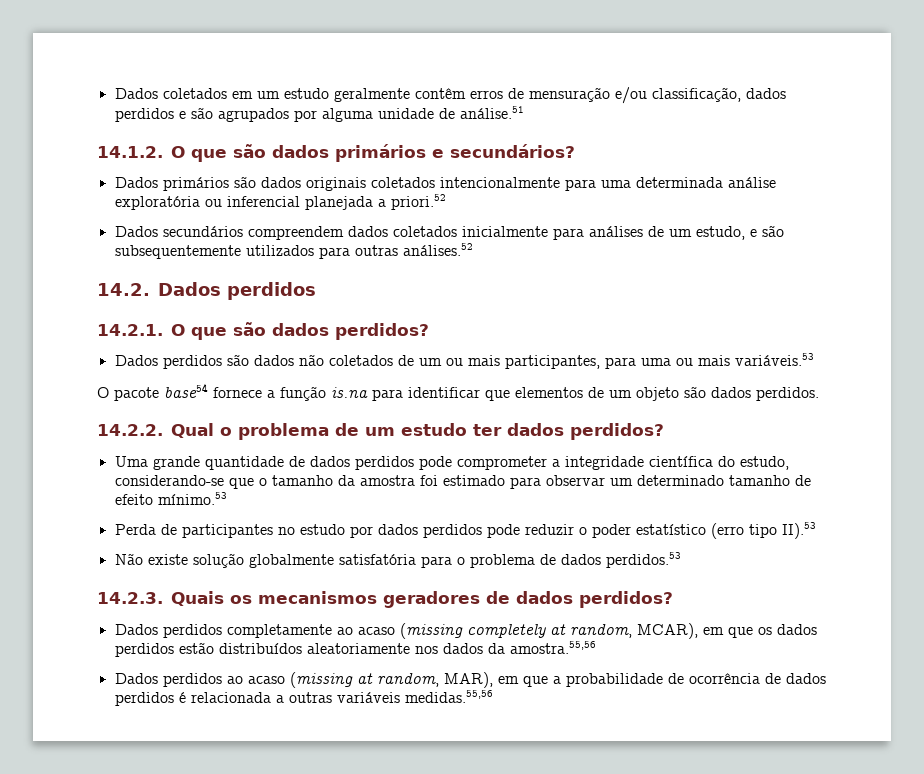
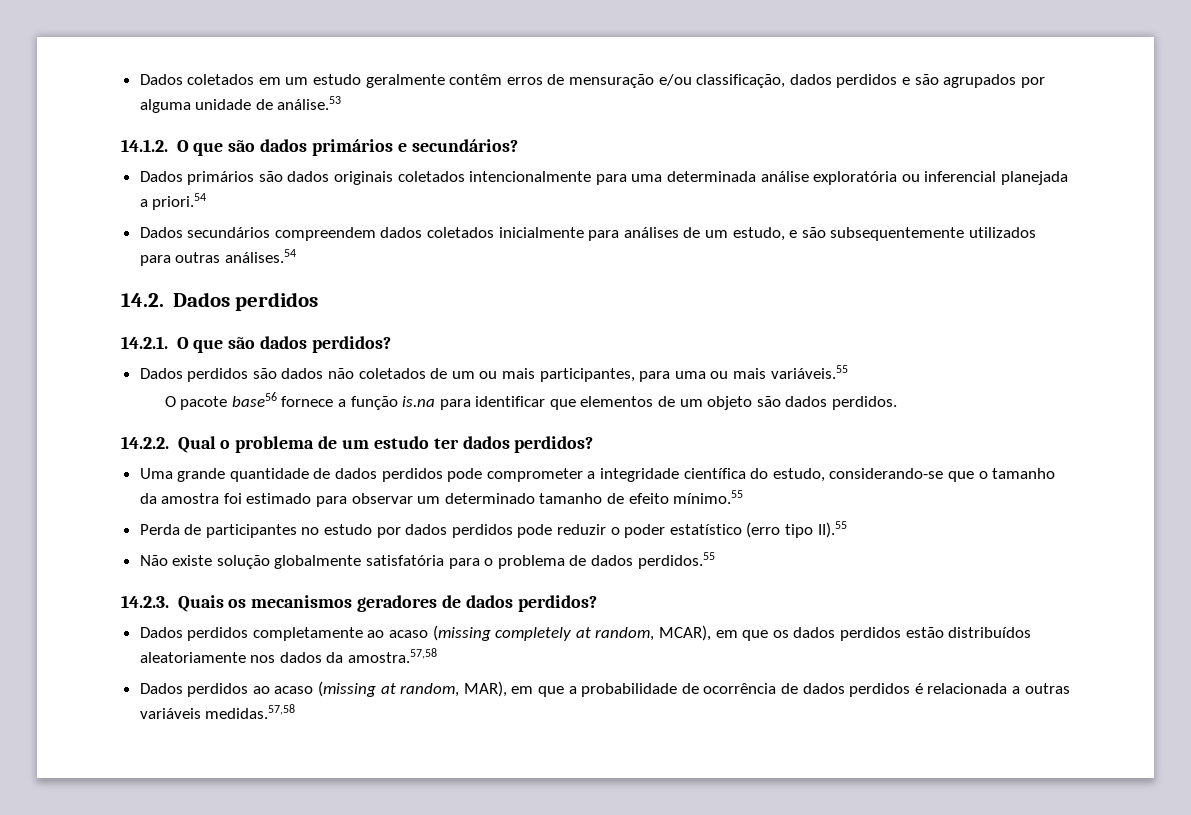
- Dados coletados em um estudo geralmente contêm erros de mensuração e/ou classificação, dados perdidos e são agrupados por alguma unidade de análise.51
+ Dados coletados em um estudo geralmente contêm erros de mensuração e/ou classificação, dados perdidos e são agrupados por alguma unidade de análise.53
- Dados primários são dados originais coletados intencionalmente para uma determinada análise exploratória ou inferencial planejada a priori.52
+ Dados primários são dados originais coletados intencionalmente para uma determinada análise exploratória ou inferencial planejada a priori.54
- Dados secundários compreendem dados coletados inicialmente para análises de um estudo, e são subsequentemente utilizados para outras análises.52
+ Dados secundários compreendem dados coletados inicialmente para análises de um estudo, e são subsequentemente utilizados para outras análises.54
- Dados perdidos são dados não coletados de um ou mais participantes, para uma ou mais variáveis.53
+ Dados perdidos são dados não coletados de um ou mais participantes, para uma ou mais variáveis.55
- O pacote base54 fornece a função is.na para identificar que elementos de um objeto são dados perdidos.
+ O pacote base56 fornece a função is.na para identificar que elementos de um objeto são dados perdidos.
- Uma grande quantidade de dados perdidos pode comprometer a integridade científica do estudo, considerando-se que o tamanho da amostra foi estimado para observar um determinado tamanho de efeito mínimo.53
+ Uma grande quantidade de dados perdidos pode comprometer a integridade científica do estudo, considerando-se que o tamanho da amostra foi estimado para observar um determinado tamanho de efeito mínimo.55
- Perda de participantes no estudo por dados perdidos pode reduzir o poder estatístico (erro tipo II).53
+ Perda de participantes no estudo por dados perdidos pode reduzir o poder estatístico (erro tipo II).55
- Não existe solução globalmente satisfatória para o problema de dados perdidos.53
+ Não existe solução globalmente satisfatória para o problema de dados perdidos.55
- Dados perdidos completamente ao acaso (missing completely at random, MCAR), em que os dados perdidos estão distribuídos aleatoriamente nos dados da amostra.55,56
+ Dados perdidos completamente ao acaso (missing completely at random, MCAR), em que os dados perdidos estão distribuídos aleatoriamente nos dados da amostra.57,58
- Dados perdidos ao acaso (missing at random, MAR), em que a probabilidade de ocorrência de dados perdidos é relacionada a outras variáveis medidas.55,56
+ Dados perdidos ao acaso (missing at random, MAR), em que a probabilidade de ocorrência de dados perdidos é relacionada a outras variáveis medidas.57,58

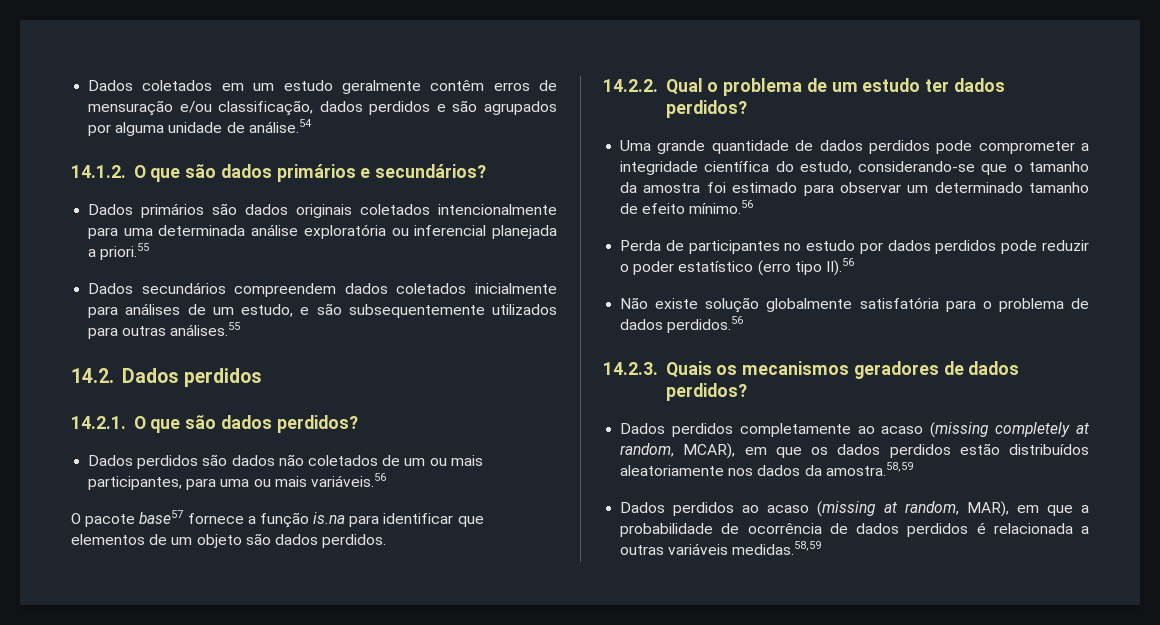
- Dados coletados em um estudo geralmente contêm erros de mensuração e/ou classificação, dados perdidos e são agrupados por alguma unidade de análise.53
+ Dados coletados em um estudo geralmente contêm erros de mensuração e/ou classificação, dados perdidos e são agrupados por alguma unidade de análise.54
- Dados primários são dados originais coletados intencionalmente para uma determinada análise exploratória ou inferencial planejada a priori.54
+ Dados primários são dados originais coletados intencionalmente para uma determinada análise exploratória ou inferencial planejada a priori.55
- Dados secundários compreendem dados coletados inicialmente para análises de um estudo, e são subsequentemente utilizados para outras análises.54
+ Dados secundários compreendem dados coletados inicialmente para análises de um estudo, e são subsequentemente utilizados para outras análises.55
- Dados perdidos são dados não coletados de um ou mais participantes, para uma ou mais variáveis.55
+ Dados perdidos são dados não coletados de um ou mais participantes, para uma ou mais variáveis.56
- O pacote base56 fornece a função is.na para identificar que elementos de um objeto são dados perdidos.
+ O pacote base57 fornece a função is.na para identificar que elementos de um objeto são dados perdidos.
- Uma grande quantidade de dados perdidos pode comprometer a integridade científica do estudo, considerando-se que o tamanho da amostra foi estimado para observar um determinado tamanho de efeito mínimo.55
+ Uma grande quantidade de dados perdidos pode comprometer a integridade científica do estudo, considerando-se que o tamanho da amostra foi estimado para observar um determinado tamanho de efeito mínimo.56
- Perda de participantes no estudo por dados perdidos pode reduzir o poder estatístico (erro tipo II).55
+ Perda de participantes no estudo por dados perdidos pode reduzir o poder estatístico (erro tipo II).56
- Não existe solução globalmente satisfatória para o problema de dados perdidos.55
+ Não existe solução globalmente satisfatória para o problema de dados perdidos.56
- Dados perdidos completamente ao acaso (missing completely at random, MCAR), em que os dados perdidos estão distribuídos aleatoriamente nos dados da amostra.57,58
+ Dados perdidos completamente ao acaso (missing completely at random, MCAR), em que os dados perdidos estão distribuídos aleatoriamente nos dados da amostra.58,59
- Dados perdidos ao acaso (missing at random, MAR), em que a probabilidade de ocorrência de dados perdidos é relacionada a outras variáveis medidas.57,58
+ Dados perdidos ao acaso (missing at random, MAR), em que a probabilidade de ocorrência de dados perdidos é relacionada a outras variáveis medidas.58,59

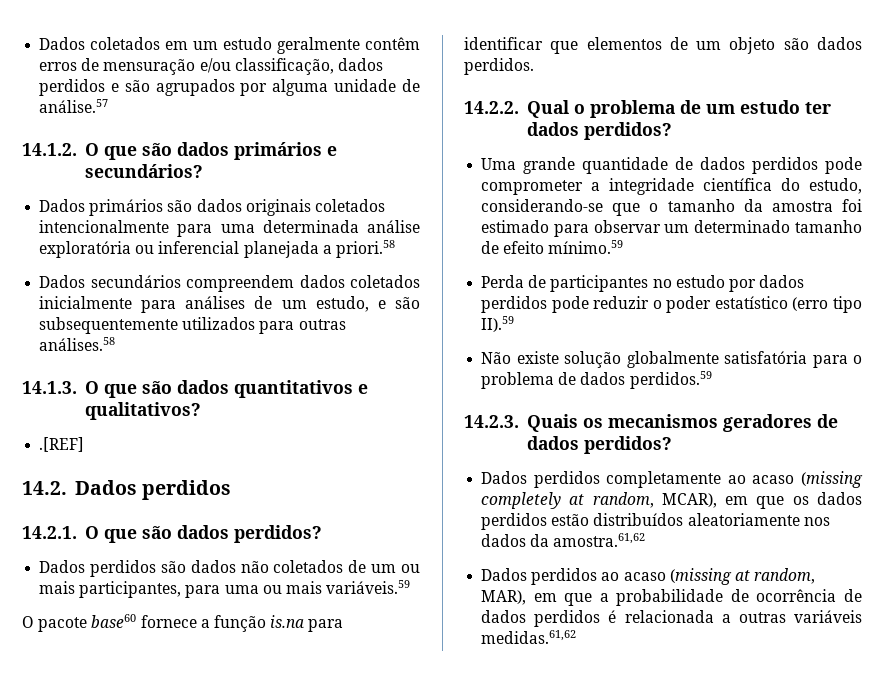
- Dados coletados em um estudo geralmente contêm erros de mensuração e/ou classificação, dados perdidos e são agrupados por alguma unidade de análise.54
+ Dados coletados em um estudo geralmente contêm erros de mensuração e/ou classificação, dados perdidos e são agrupados por alguma unidade de análise.57
- Dados primários são dados originais coletados intencionalmente para uma determinada análise exploratória ou inferencial planejada a priori.55
+ Dados primários são dados originais coletados intencionalmente para uma determinada análise exploratória ou inferencial planejada a priori.58
- Dados secundários compreendem dados coletados inicialmente para análises de um estudo, e são subsequentemente utilizados para outras análises.55
+ Dados secundários compreendem dados coletados inicialmente para análises de um estudo, e são subsequentemente utilizados para outras análises.58
+ 14.1.3. O que são dados quantitativos e qualitativos?
+ .[REF]
- Dados perdidos são dados não coletados de um ou mais participantes, para uma ou mais variáveis.56
+ Dados perdidos são dados não coletados de um ou mais participantes, para uma ou mais variáveis.59
- O pacote base57 fornece a função is.na para identificar que elementos de um objeto são dados perdidos.
+ O pacote base60 fornece a função is.na para identificar que elementos de um objeto são dados perdidos.
- Uma grande quantidade de dados perdidos pode comprometer a integridade científica do estudo, considerando-se que o tamanho da amostra foi estimado para observar um determinado tamanho de efeito mínimo.56
+ Uma grande quantidade de dados perdidos pode comprometer a integridade científica do estudo, considerando-se que o tamanho da amostra foi estimado para observar um determinado tamanho de efeito mínimo.59
- Perda de participantes no estudo por dados perdidos pode reduzir o poder estatístico (erro tipo II).56
+ Perda de participantes no estudo por dados perdidos pode reduzir o poder estatístico (erro tipo II).59
- Não existe solução globalmente satisfatória para o problema de dados perdidos.56
+ Não existe solução globalmente satisfatória para o problema de dados perdidos.59
- Dados perdidos completamente ao acaso (missing completely at random, MCAR), em que os dados perdidos estão distribuídos aleatoriamente nos dados da amostra.58,59
+ Dados perdidos completamente ao acaso (missing completely at random, MCAR), em que os dados perdidos estão distribuídos aleatoriamente nos dados da amostra.61,62
- Dados perdidos ao acaso (missing at random, MAR), em que a probabilidade de ocorrência de dados perdidos é relacionada a outras variáveis medidas.58,59
+ Dados perdidos ao acaso (missing at random, MAR), em que a probabilidade de ocorrência de dados perdidos é relacionada a outras variáveis medidas.61,62

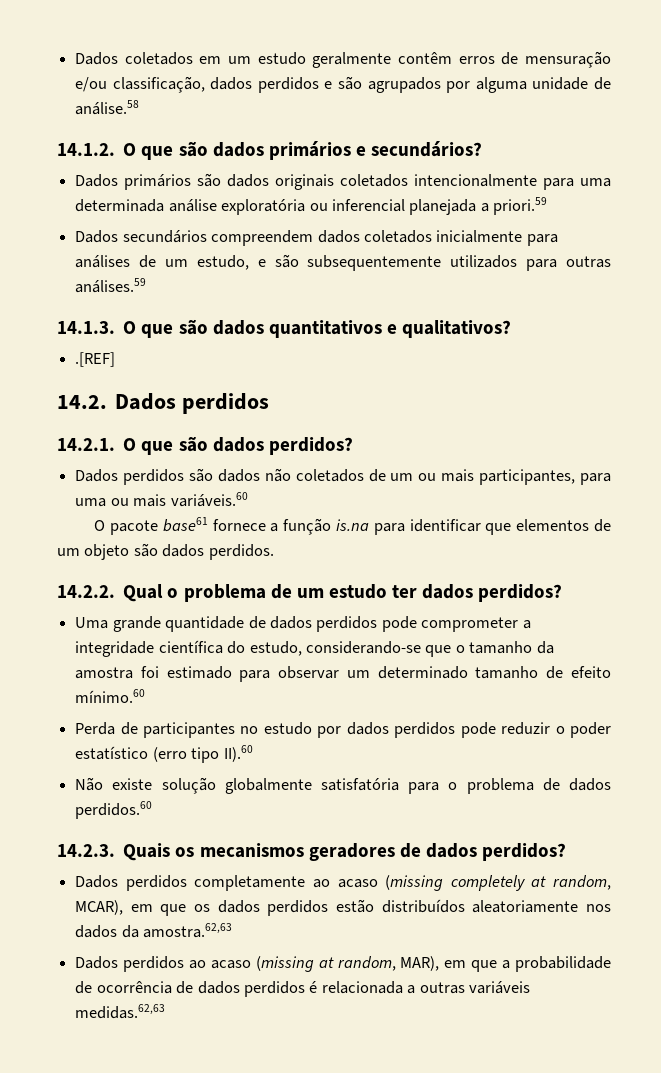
- Dados coletados em um estudo geralmente contêm erros de mensuração e/ou classificação, dados perdidos e são agrupados por alguma unidade de análise.57
+ Dados coletados em um estudo geralmente contêm erros de mensuração e/ou classificação, dados perdidos e são agrupados por alguma unidade de análise.58
- Dados primários são dados originais coletados intencionalmente para uma determinada análise exploratória ou inferencial planejada a priori.58
+ Dados primários são dados originais coletados intencionalmente para uma determinada análise exploratória ou inferencial planejada a priori.59
- Dados secundários compreendem dados coletados inicialmente para análises de um estudo, e são subsequentemente utilizados para outras análises.58
+ Dados secundários compreendem dados coletados inicialmente para análises de um estudo, e são subsequentemente utilizados para outras análises.59
- Dados perdidos são dados não coletados de um ou mais participantes, para uma ou mais variáveis.59
+ Dados perdidos são dados não coletados de um ou mais participantes, para uma ou mais variáveis.60
- O pacote base60 fornece a função is.na para identificar que elementos de um objeto são dados perdidos.
+ O pacote base61 fornece a função is.na para identificar que elementos de um objeto são dados perdidos.
- Uma grande quantidade de dados perdidos pode comprometer a integridade científica do estudo, considerando-se que o tamanho da amostra foi estimado para observar um determinado tamanho de efeito mínimo.59
+ Uma grande quantidade de dados perdidos pode comprometer a integridade científica do estudo, considerando-se que o tamanho da amostra foi estimado para observar um determinado tamanho de efeito mínimo.60
- Perda de participantes no estudo por dados perdidos pode reduzir o poder estatístico (erro tipo II).59
+ Perda de participantes no estudo por dados perdidos pode reduzir o poder estatístico (erro tipo II).60
- Não existe solução globalmente satisfatória para o problema de dados perdidos.59
+ Não existe solução globalmente satisfatória para o problema de dados perdidos.60
- Dados perdidos completamente ao acaso (missing completely at random, MCAR), em que os dados perdidos estão distribuídos aleatoriamente nos dados da amostra.61,62
+ Dados perdidos completamente ao acaso (missing completely at random, MCAR), em que os dados perdidos estão distribuídos aleatoriamente nos dados da amostra.62,63
- Dados perdidos ao acaso (missing at random, MAR), em que a probabilidade de ocorrência de dados perdidos é relacionada a outras variáveis medidas.61,62
+ Dados perdidos ao acaso (missing at random, MAR), em que a probabilidade de ocorrência de dados perdidos é relacionada a outras variáveis medidas.62,63

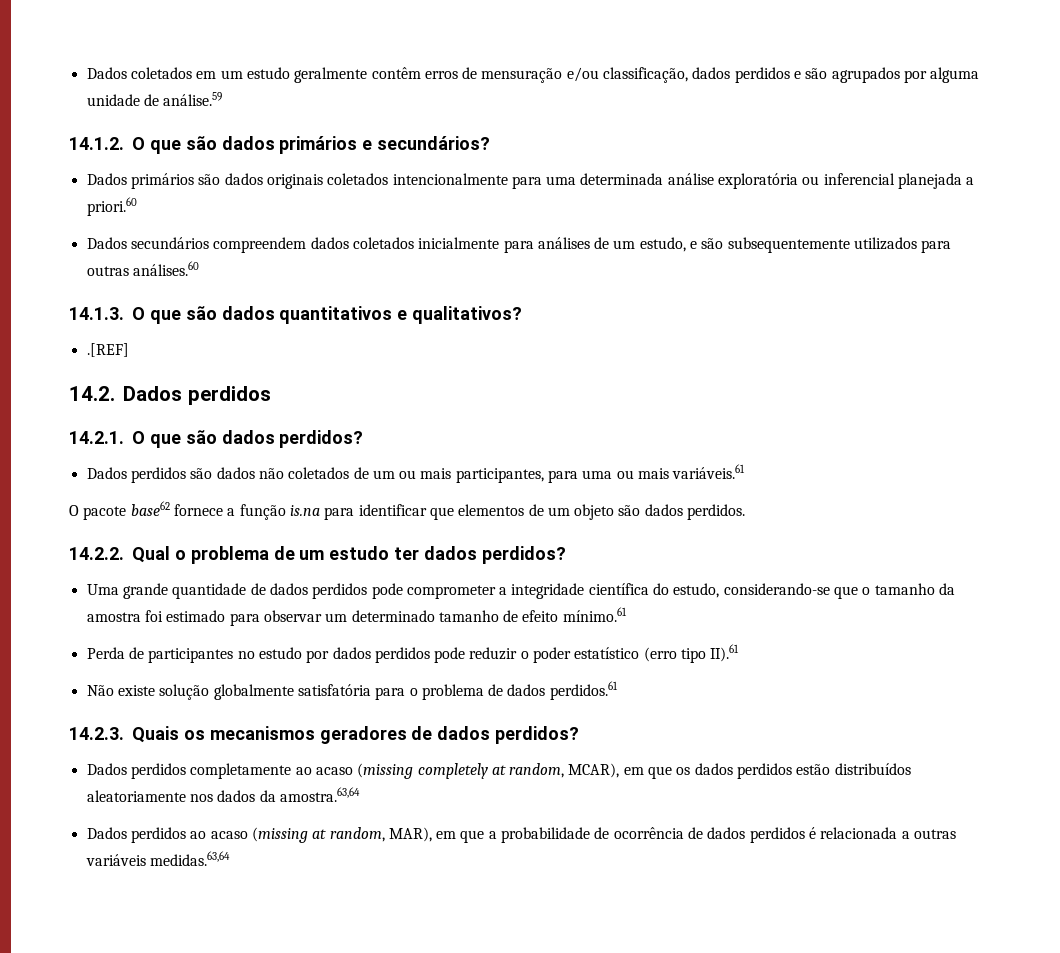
- Dados coletados em um estudo geralmente contêm erros de mensuração e/ou classificação, dados perdidos e são agrupados por alguma unidade de análise.58
+ Dados coletados em um estudo geralmente contêm erros de mensuração e/ou classificação, dados perdidos e são agrupados por alguma unidade de análise.59
- Dados primários são dados originais coletados intencionalmente para uma determinada análise exploratória ou inferencial planejada a priori.59
+ Dados primários são dados originais coletados intencionalmente para uma determinada análise exploratória ou inferencial planejada a priori.60
- Dados secundários compreendem dados coletados inicialmente para análises de um estudo, e são subsequentemente utilizados para outras análises.59
+ Dados secundários compreendem dados coletados inicialmente para análises de um estudo, e são subsequentemente utilizados para outras análises.60
- Dados perdidos são dados não coletados de um ou mais participantes, para uma ou mais variáveis.60
+ Dados perdidos são dados não coletados de um ou mais participantes, para uma ou mais variáveis.61
- O pacote base61 fornece a função is.na para identificar que elementos de um objeto são dados perdidos.
+ O pacote base62 fornece a função is.na para identificar que elementos de um objeto são dados perdidos.
- Uma grande quantidade de dados perdidos pode comprometer a integridade científica do estudo, considerando-se que o tamanho da amostra foi estimado para observar um determinado tamanho de efeito mínimo.60
+ Uma grande quantidade de dados perdidos pode comprometer a integridade científica do estudo, considerando-se que o tamanho da amostra foi estimado para observar um determinado tamanho de efeito mínimo.61
- Perda de participantes no estudo por dados perdidos pode reduzir o poder estatístico (erro tipo II).60
+ Perda de participantes no estudo por dados perdidos pode reduzir o poder estatístico (erro tipo II).61
- Não existe solução globalmente satisfatória para o problema de dados perdidos.60
+ Não existe solução globalmente satisfatória para o problema de dados perdidos.61
- Dados perdidos completamente ao acaso (missing completely at random, MCAR), em que os dados perdidos estão distribuídos aleatoriamente nos dados da amostra.62,63
+ Dados perdidos completamente ao acaso (missing completely at random, MCAR), em que os dados perdidos estão distribuídos aleatoriamente nos dados da amostra.63,64
- Dados perdidos ao acaso (missing at random, MAR), em que a probabilidade de ocorrência de dados perdidos é relacionada a outras variáveis medidas.62,63
+ Dados perdidos ao acaso (missing at random, MAR), em que a probabilidade de ocorrência de dados perdidos é relacionada a outras variáveis medidas.63,64

